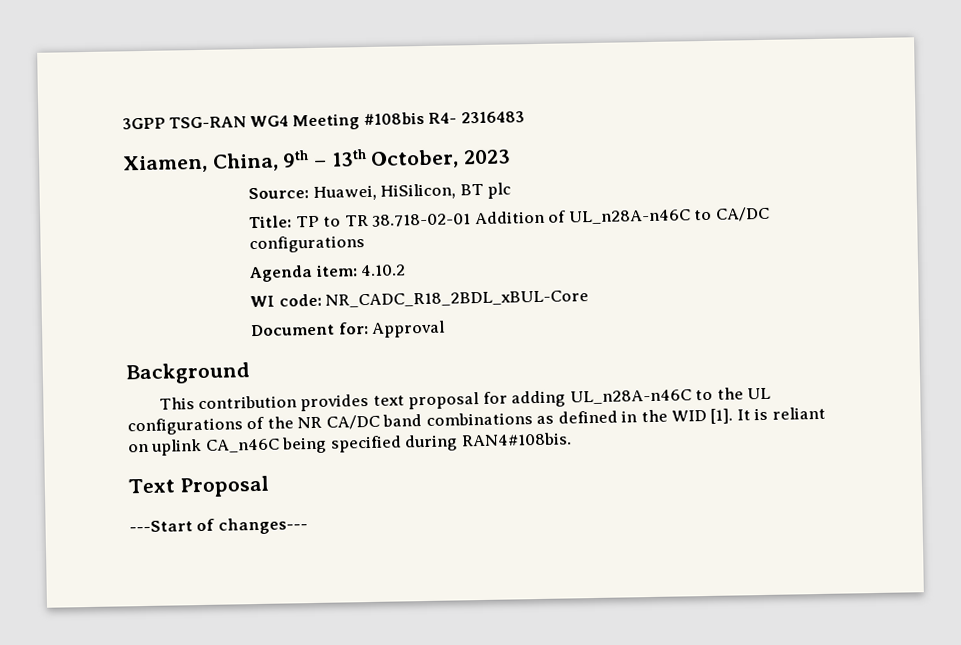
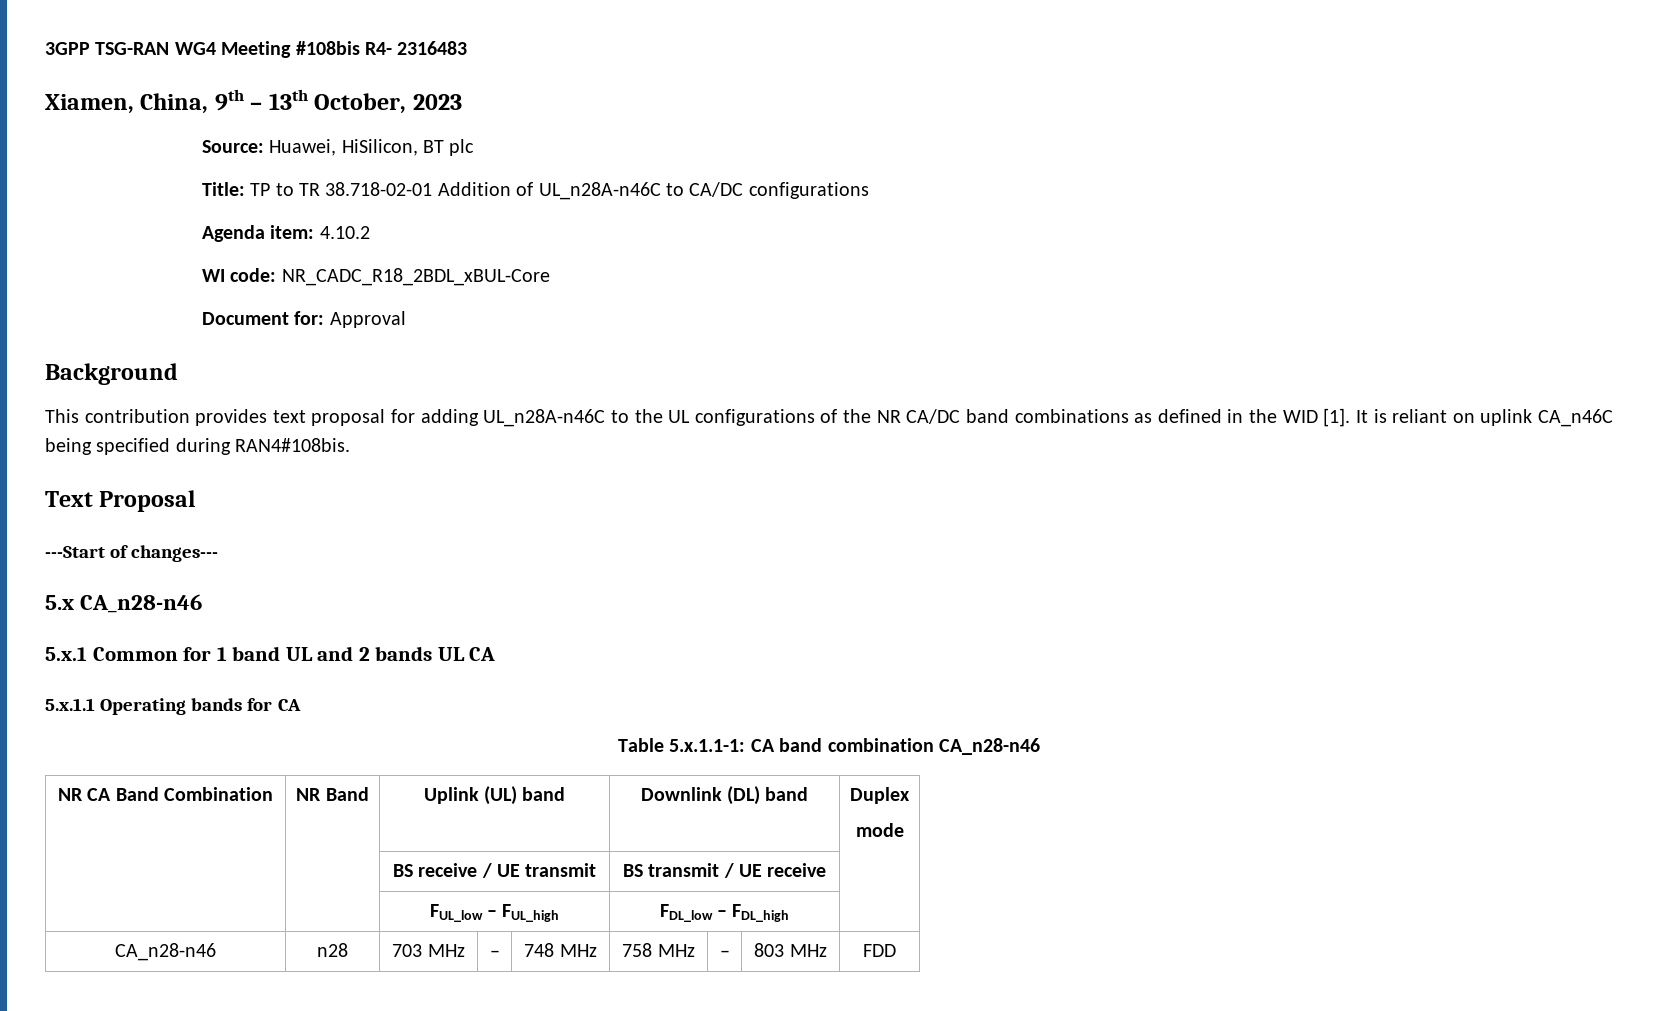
+ 5.x CA_n28-n46
+ 5.x.1 Common for 1 band UL and 2 bands UL CA
+ 5.x.1.1 Operating bands for CA
+ Table 5.x.1.1-1: CA band combination CA_n28-n46
+ NR CA Band Combination | NR Band | Uplink (UL) band | Downlink (DL) band | Duplex
+ mode
+ | | BS receive / UE transmit | BS transmit / UE receive |
+ | | FUL_low – FUL_high | FDL_low – FDL_high |
+ CA_n28-n46 | n28 | 703 MHz | – | 748 MHz | 758 MHz | – | 803 MHz | FDD

